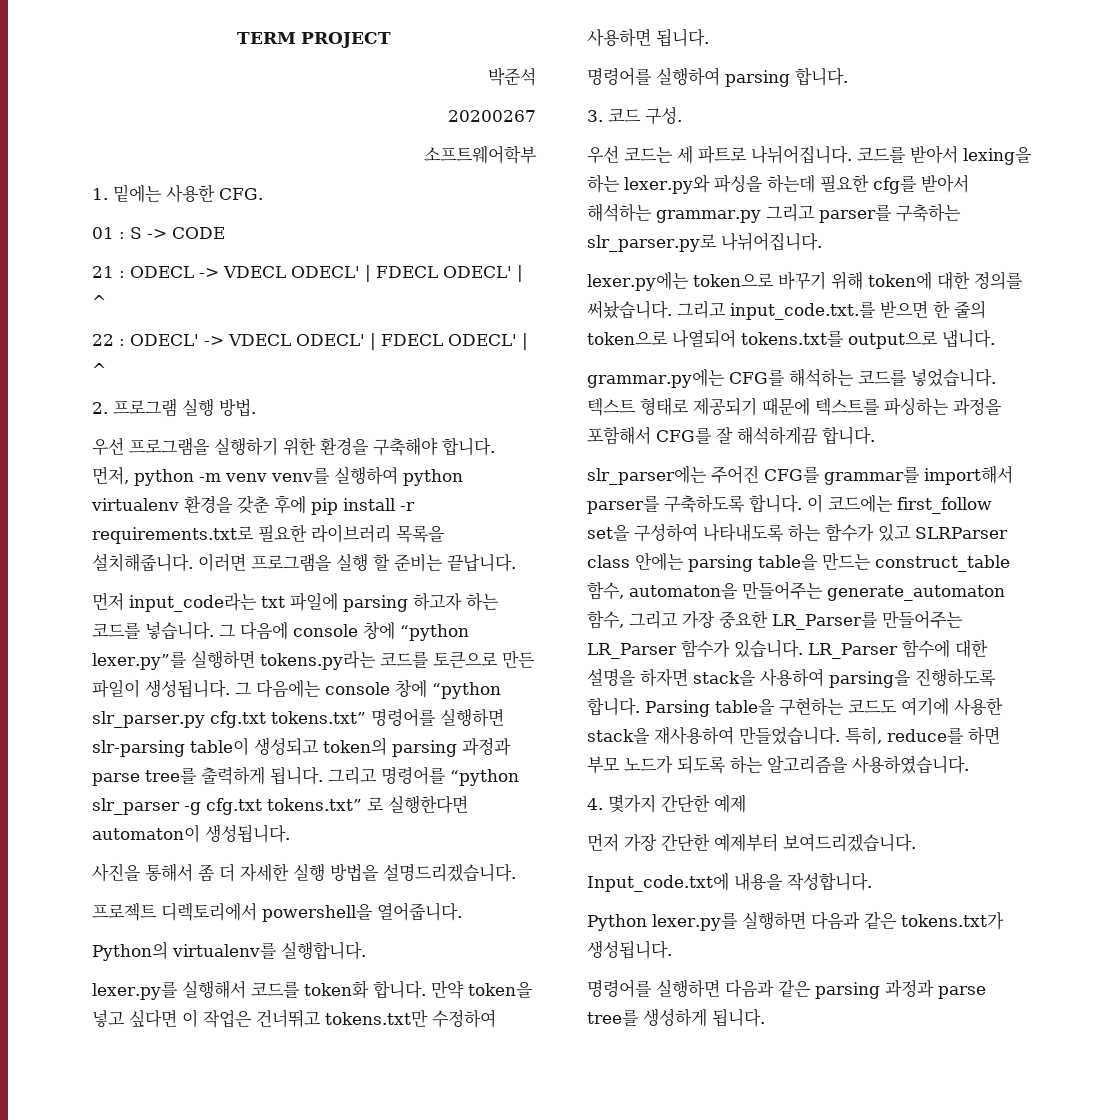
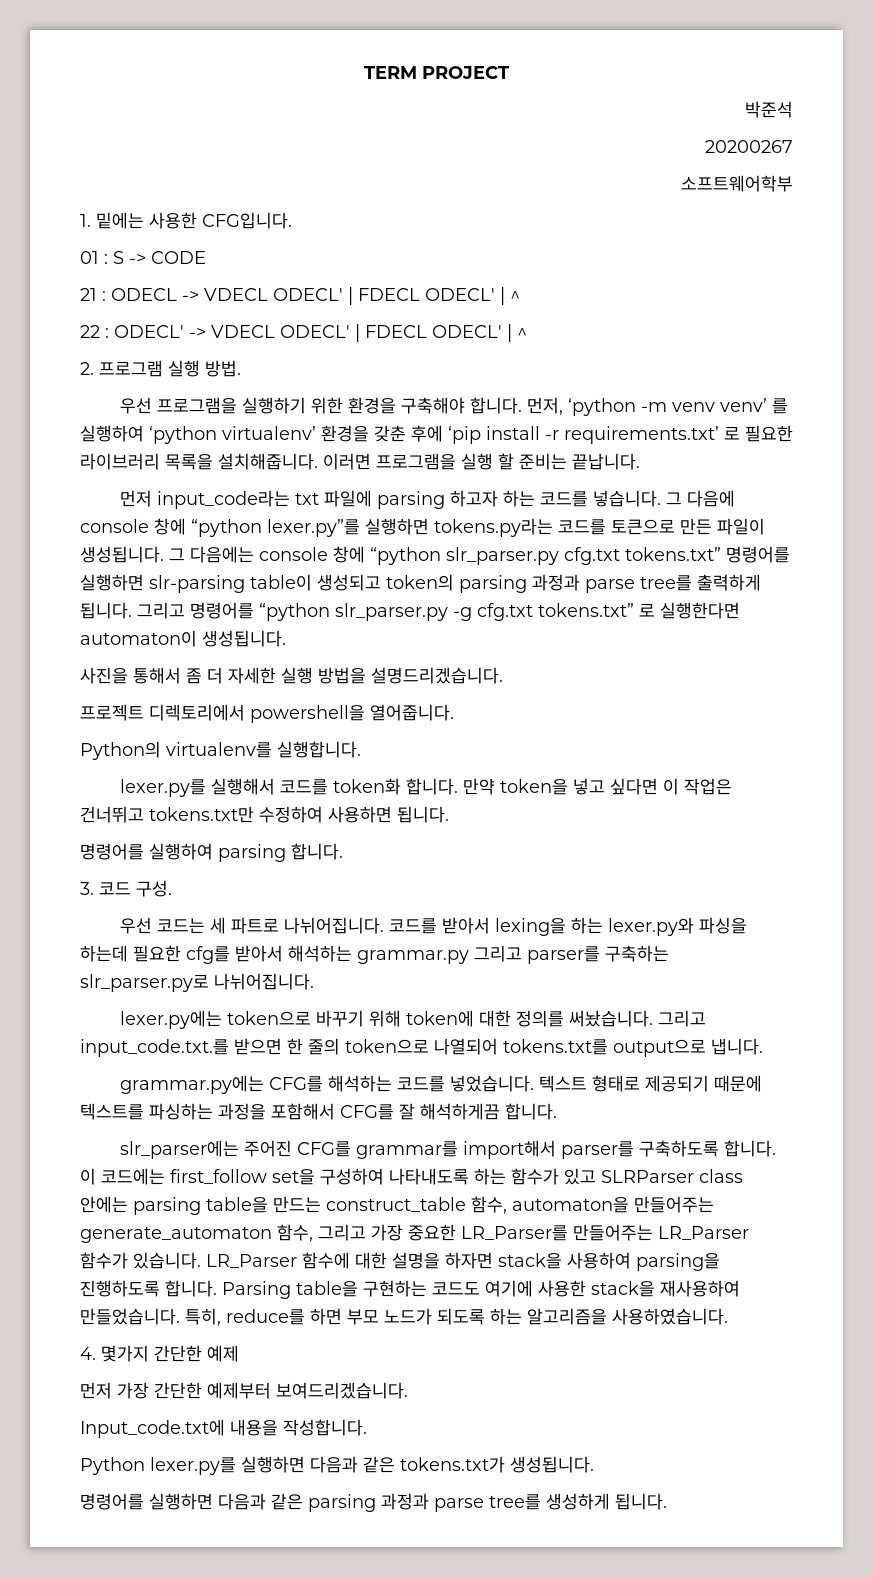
- 1. 밑에는 사용한 CFG.
+ 1. 밑에는 사용한 CFG입니다.
- 먼저, python -m venv venv를 실행하여 python virtualenv 환경을 갖춘 후에 pip install -r requirements.txt로 필요한 라이브러리 목록을 설치해줍니다.
+ 먼저, ‘python -m venv venv’ 를 실행하여 ‘python virtualenv’ 환경을 갖춘 후에 ‘pip install -r requirements.txt’ 로 필요한 라이브러리 목록을 설치해줍니다.
- 그리고 명령어를 “python slr_parser -g cfg.txt tokens.txt” 로 실행한다면 automaton이 생성됩니다.
+ 그리고 명령어를 “python slr_parser.py -g cfg.txt tokens.txt” 로 실행한다면 automaton이 생성됩니다.

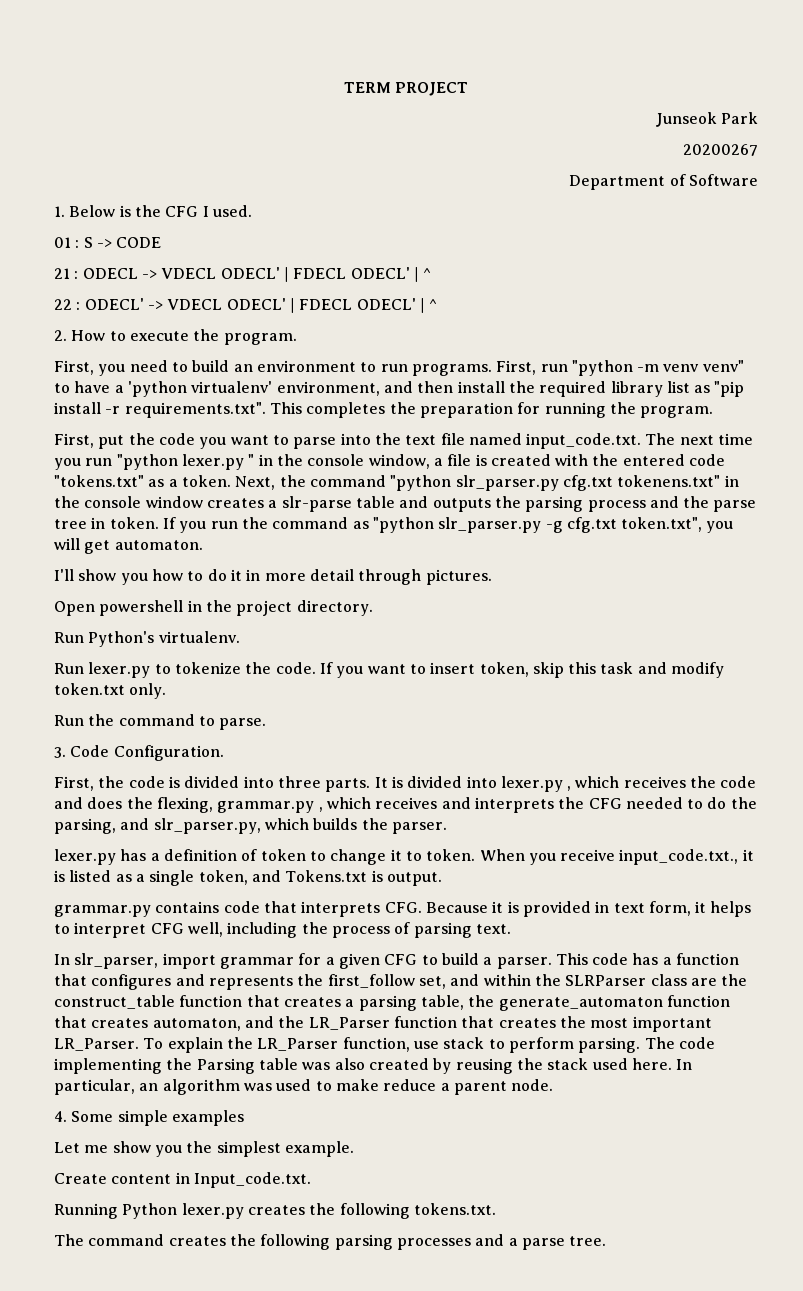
- 박준석
+ Junseok Park
- 소프트웨어학부
- 1. 밑에는 사용한 CFG입니다.
+ Department of Software
+ 1. Below is the CFG I used.
- 2. 프로그램 실행 방법.
- 우선 프로그램을 실행하기 위한 환경을 구축해야 합니다. 먼저, ‘python -m venv venv’ 를 실행하여 ‘python virtualenv’ 환경을 갖춘 후에 ‘pip install -r requirements.txt’ 로 필요한 라이브러리 목록을 설치해줍니다. 이러면 프로그램을 실행 할 준비는 끝납니다.
- 먼저 input_code라는 txt 파일에 parsing 하고자 하는 코드를 넣습니다. 그 다음에 console 창에 “python lexer.py”를 실행하면 tokens.py라는 코드를 토큰으로 만든 파일이 생성됩니다. 그 다음에는 console 창에 “python slr_parser.py cfg.txt tokens.txt” 명령어를 실행하면 slr-parsing table이 생성되고 token의 parsing 과정과 parse tree를 출력하게 됩니다. 그리고 명령어를 “python slr_parser.py -g cfg.txt tokens.txt” 로 실행한다면 automaton이 생성됩니다.
- 사진을 통해서 좀 더 자세한 실행 방법을 설명드리겠습니다.
- 프로젝트 디렉토리에서 powershell을 열어줍니다.
- Python의 virtualenv를 실행합니다.
- lexer.py를 실행해서 코드를 token화 합니다. 만약 token을 넣고 싶다면 이 작업은 건너뛰고 tokens.txt만 수정하여 사용하면 됩니다.
- 명령어를 실행하여 parsing 합니다.
- 3. 코드 구성.
- 우선 코드는 세 파트로 나뉘어집니다. 코드를 받아서 lexing을 하는 lexer.py와 파싱을 하는데 필요한 cfg를 받아서 해석하는 grammar.py 그리고 parser를 구축하는 slr_parser.py로 나뉘어집니다.
- lexer.py에는 token으로 바꾸기 위해 token에 대한 정의를 써놨습니다. 그리고 input_code.txt.를 받으면 한 줄의 token으로 나열되어 tokens.txt를 output으로 냅니다.
- grammar.py에는 CFG를 해석하는 코드를 넣었습니다. 텍스트 형태로 제공되기 때문에 텍스트를 파싱하는 과정을 포함해서 CFG를 잘 해석하게끔 합니다.
- slr_parser에는 주어진 CFG를 grammar를 import해서 parser를 구축하도록 합니다. 이 코드에는 first_follow set을 구성하여 나타내도록 하는 함수가 있고 SLRParser class 안에는 parsing table을 만드는 construct_table 함수, automaton을 만들어주는 generate_automaton 함수, 그리고 가장 중요한 LR_Parser를 만들어주는 LR_Parser 함수가 있습니다. LR_Parser 함수에 대한 설명을 하자면 stack을 사용하여 parsing을 진행하도록 합니다. Parsing table을 구현하는 코드도 여기에 사용한 stack을 재사용하여 만들었습니다. 특히, reduce를 하면 부모 노드가 되도록 하는 알고리즘을 사용하였습니다.
- 4. 몇가지 간단한 예제
- 먼저 가장 간단한 예제부터 보여드리겠습니다.
- Input_code.txt에 내용을 작성합니다.
- Python lexer.py를 실행하면 다음과 같은 tokens.txt가 생성됩니다.
- 명령어를 실행하면 다음과 같은 parsing 과정과 parse tree를 생성하게 됩니다.
+ 2. How to execute the program.
+ First, you need to build an environment to run programs. First, run "python -m venv venv" to have a 'python virtualenv' environment, and then install the required library list as "pip install -r requirements.txt". This completes the preparation for running the program.
+ First, put the code you want to parse into the text file named input_code.txt. The next time you run "python lexer.py " in the console window, a file is created with the entered code "tokens.txt" as a token. Next, the command "python slr_parser.py cfg.txt tokenens.txt" in the console window creates a slr-parse table and outputs the parsing process and the parse tree in token. If you run the command as "python slr_parser.py -g cfg.txt token.txt", you will get automaton.
+ I'll show you how to do it in more detail through pictures.
+ Open powershell in the project directory.
+ Run Python's virtualenv.
+ Run lexer.py to tokenize the code. If you want to insert token, skip this task and modify token.txt only.
+ Run the command to parse.
+ 3. Code Configuration.
+ First, the code is divided into three parts. It is divided into lexer.py , which receives the code and does the flexing, grammar.py , which receives and interprets the CFG needed to do the parsing, and slr_parser.py, which builds the parser.
+ lexer.py has a definition of token to change it to token. When you receive input_code.txt., it is listed as a single token, and Tokens.txt is output.
+ grammar.py contains code that interprets CFG. Because it is provided in text form, it helps to interpret CFG well, including the process of parsing text.
+ In slr_parser, import grammar for a given CFG to build a parser. This code has a function that configures and represents the first_follow set, and within the SLRParser class are the construct_table function that creates a parsing table, the generate_automaton function that creates automaton, and the LR_Parser function that creates the most important LR_Parser. To explain the LR_Parser function, use stack to perform parsing. The code implementing the Parsing table was also created by reusing the stack used here. In particular, an algorithm was used to make reduce a parent node.
+ 4. Some simple examples
+ Let me show you the simplest example.
+ Create content in Input_code.txt.
+ Running Python lexer.py creates the following tokens.txt.
+ The command creates the following parsing processes and a parse tree.

